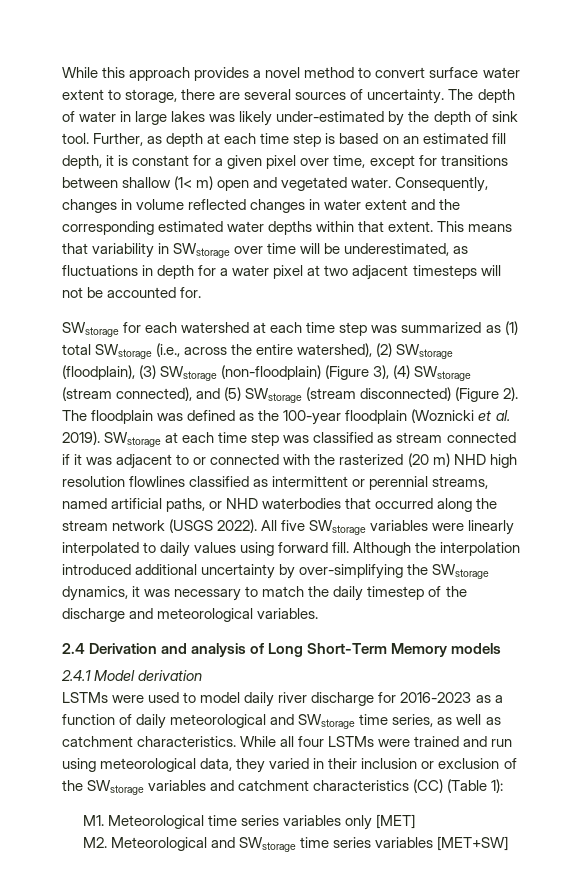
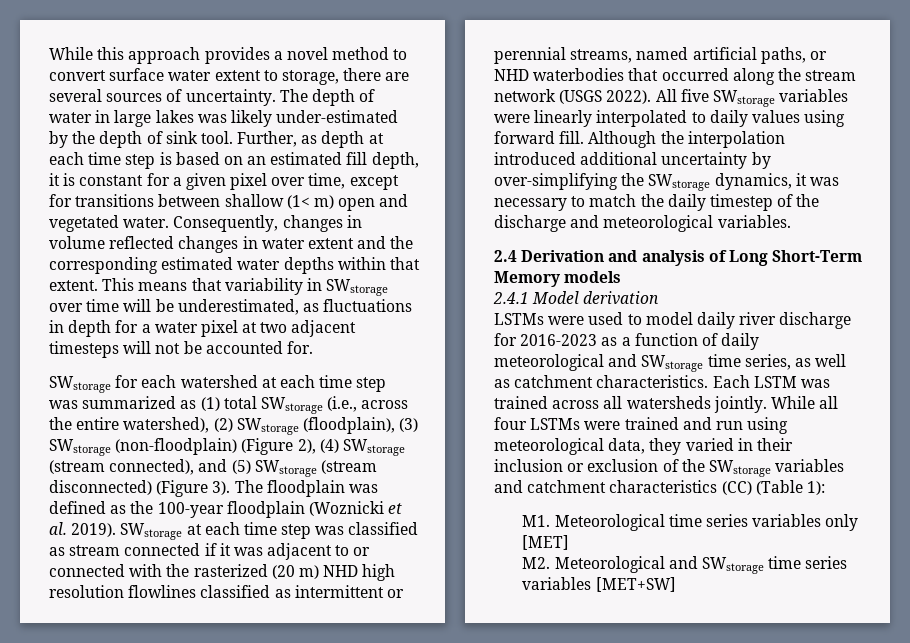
- SWstorage for each watershed at each time step was summarized as (1) total SWstorage (i.e., across the entire watershed), (2) SWstorage (floodplain), (3) SWstorage (non-floodplain) (Figure 3), (4) SWstorage (stream connected), and (5) SWstorage (stream disconnected) (Figure 2).
+ SWstorage for each watershed at each time step was summarized as (1) total SWstorage (i.e., across the entire watershed), (2) SWstorage (floodplain), (3) SWstorage (non-floodplain) (Figure 2), (4) SWstorage (stream connected), and (5) SWstorage (stream disconnected) (Figure 3).
+ Each LSTM was trained across all watersheds jointly.

